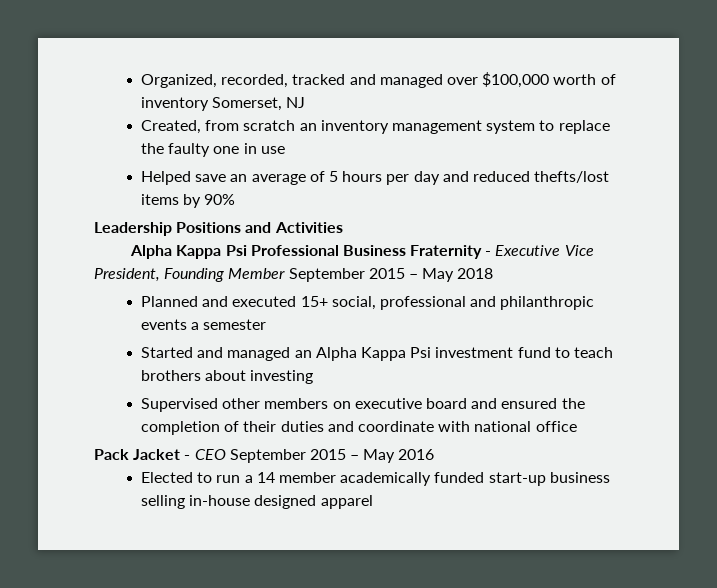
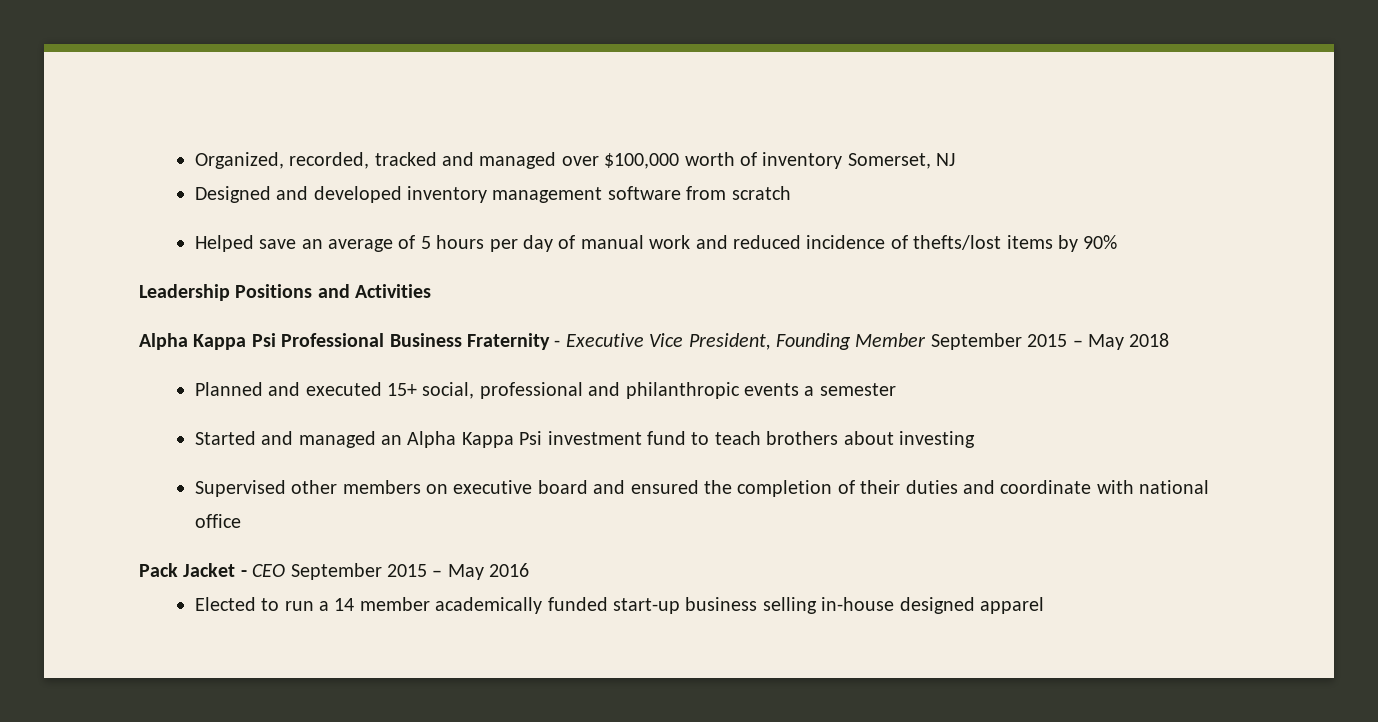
- Created, from scratch an inventory management system to replace the faulty one in use
+ Designed and developed inventory management software from scratch
- Helped save an average of 5 hours per day and reduced thefts/lost items by 90%
+ Helped save an average of 5 hours per day of manual work and reduced incidence of thefts/lost items by 90%

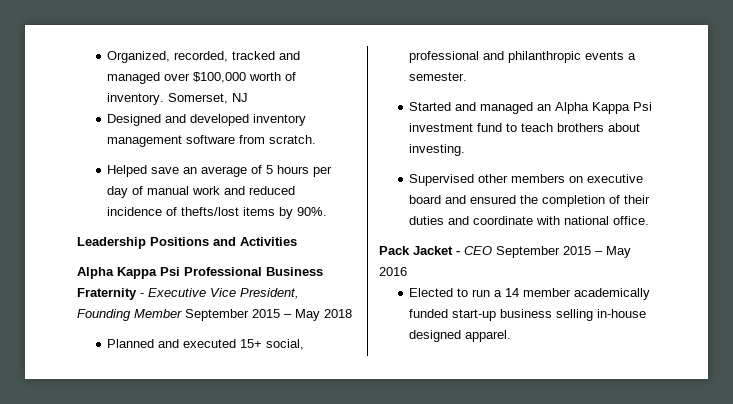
- Organized, recorded, tracked and managed over $100,000 worth of inventory Somerset, NJ
+ Organized, recorded, tracked and managed over $100,000 worth of inventory. Somerset, NJ
- Designed and developed inventory management software from scratch
+ Designed and developed inventory management software from scratch.
- Helped save an average of 5 hours per day of manual work and reduced incidence of thefts/lost items by 90%
+ Helped save an average of 5 hours per day of manual work and reduced incidence of thefts/lost items by 90%.
- Planned and executed 15+ social, professional and philanthropic events a semester
+ Planned and executed 15+ social, professional and philanthropic events a semester.
- Started and managed an Alpha Kappa Psi investment fund to teach brothers about investing
+ Started and managed an Alpha Kappa Psi investment fund to teach brothers about investing.
- Supervised other members on executive board and ensured the completion of their duties and coordinate with national office
+ Supervised other members on executive board and ensured the completion of their duties and coordinate with national office.
- Elected to run a 14 member academically funded start-up business selling in-house designed apparel
+ Elected to run a 14 member academically funded start-up business selling in-house designed apparel.

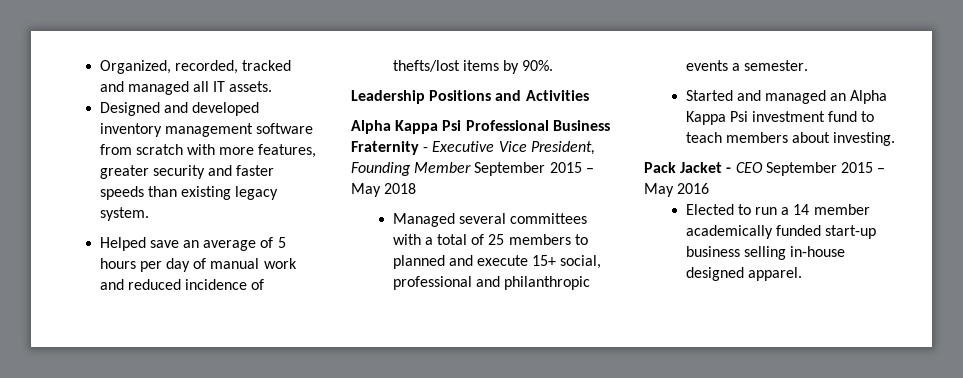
- Organized, recorded, tracked and managed over $100,000 worth of inventory. Somerset, NJ
+ Organized, recorded, tracked and managed all IT assets.
- Designed and developed inventory management software from scratch.
+ Designed and developed inventory management software from scratch with more features, greater security and faster speeds than existing legacy system.
- Planned and executed 15+ social, professional and philanthropic events a semester.
+ Managed several committees with a total of 25 members to planned and execute 15+ social, professional and philanthropic events a semester.
- Started and managed an Alpha Kappa Psi investment fund to teach brothers about investing.
+ Started and managed an Alpha Kappa Psi investment fund to teach members about investing.
- Supervised other members on executive board and ensured the completion of their duties and coordinate with national office.

